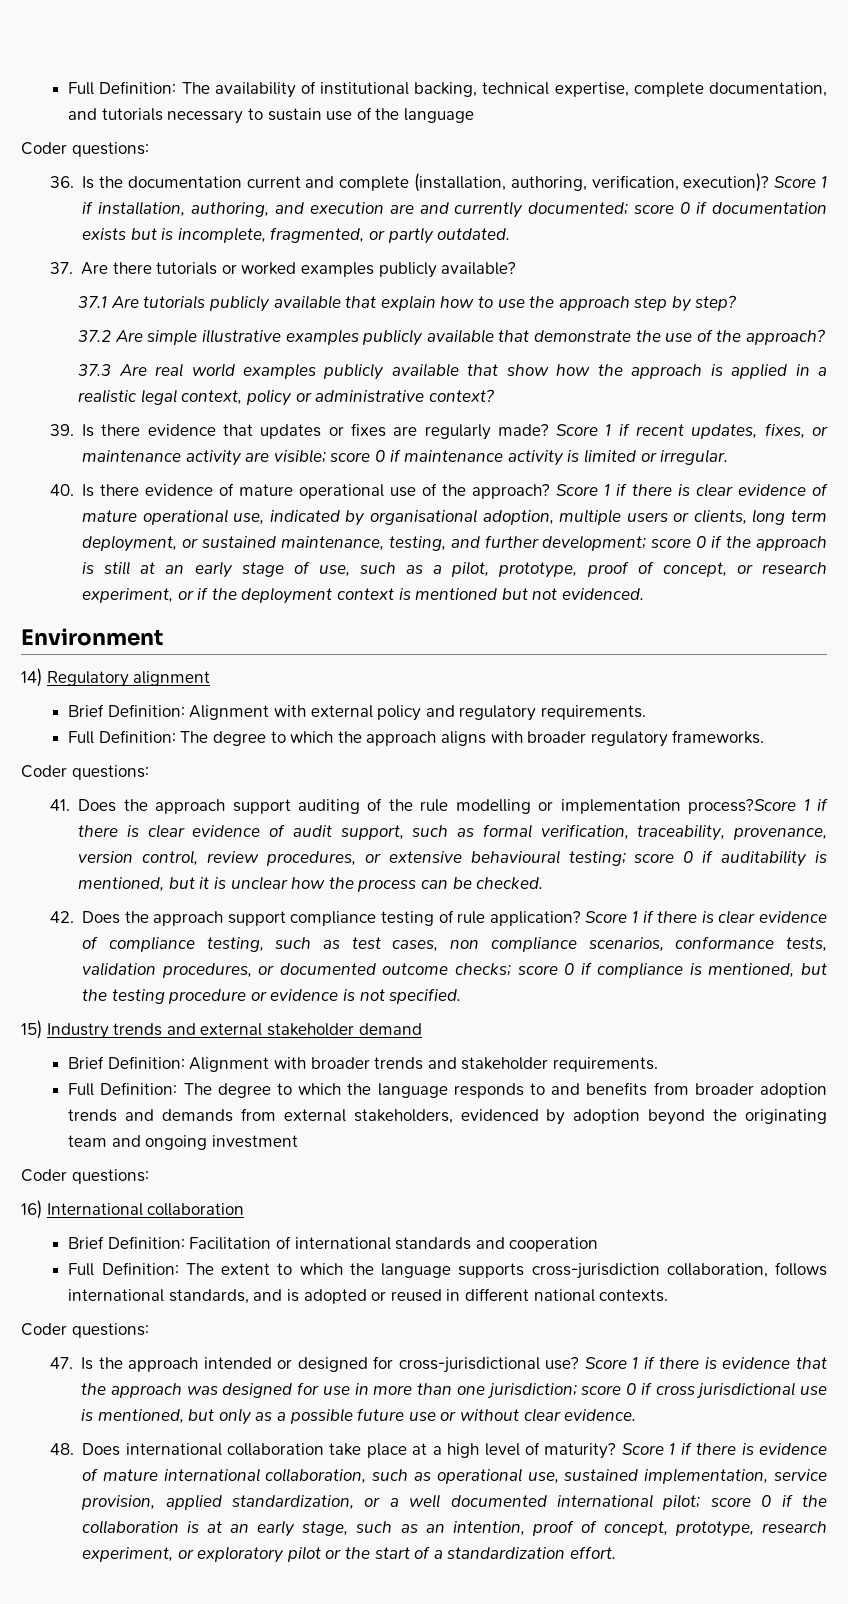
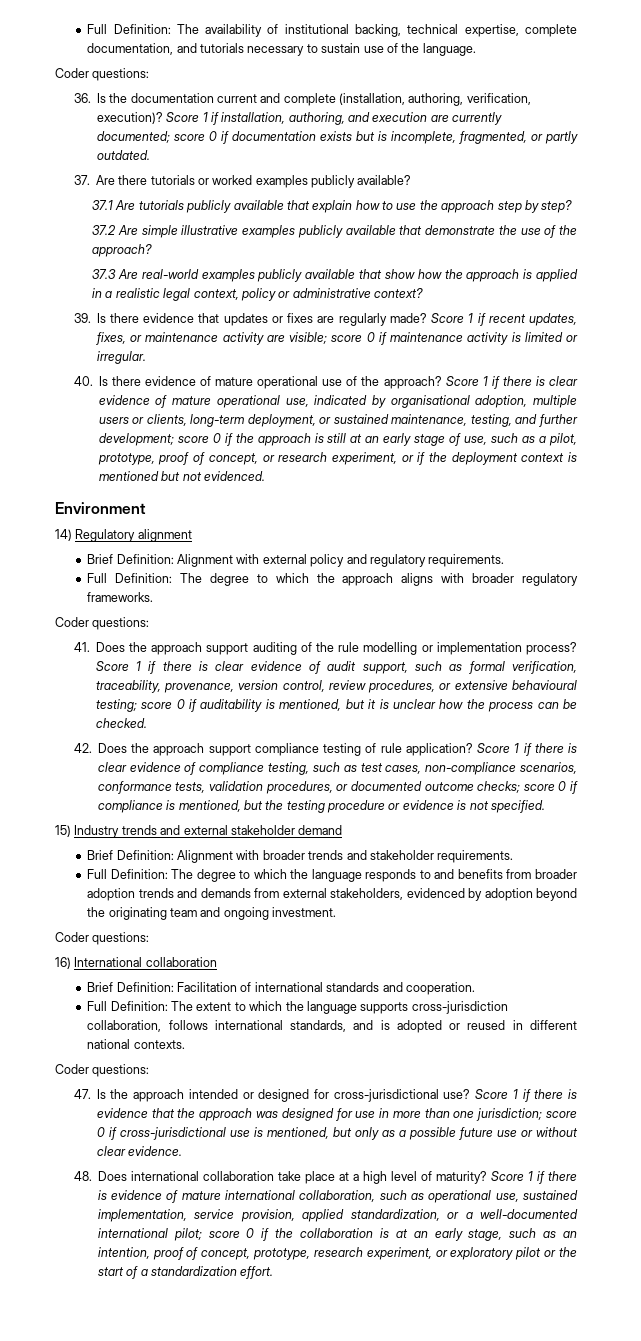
- Full Definition: The availability of institutional backing, technical expertise, complete documentation, and tutorials necessary to sustain use of the language
+ Full Definition: The availability of institutional backing, technical expertise, complete documentation, and tutorials necessary to sustain use of the language.
- Score 1 if installation, authoring, and execution are and currently documented; score 0 if documentation exists but is incomplete, fragmented, or partly outdated.
+ Score 1 if installation, authoring, and execution are currently documented; score 0 if documentation exists but is incomplete, fragmented, or partly outdated.
- 37.3 Are real world examples publicly available that show how the approach is applied in a realistic legal context, policy or administrative context?
+ 37.3 Are real-world examples publicly available that show how the approach is applied in a realistic legal context, policy or administrative context?
- Score 1 if there is clear evidence of mature operational use, indicated by organisational adoption, multiple users or clients, long term deployment, or sustained maintenance, testing, and further development;
+ Score 1 if there is clear evidence of mature operational use, indicated by organisational adoption, multiple users or clients, long-term deployment, or sustained maintenance, testing, and further development;
- 41. Does the approach support auditing of the rule modelling or implementation process?Score 1 if there is clear evidence of audit support, such as formal verification, traceability, provenance, version control, review procedures, or extensive behavioural testing; score 0 if auditability is mentioned, but it is unclear how the process can be checked.
+ 41. Does the approach support auditing of the rule modelling or implementation process? Score 1 if there is clear evidence of audit support, such as formal verification, traceability, provenance, version control, review procedures, or extensive behavioural testing; score 0 if auditability is mentioned, but it is unclear how the process can be checked.
- Score 1 if there is clear evidence of compliance testing, such as test cases, non compliance scenarios, conformance tests, validation procedures, or documented outcome checks; score 0 if compliance is mentioned, but the testing procedure or evidence is not specified.
+ Score 1 if there is clear evidence of compliance testing, such as test cases, non-compliance scenarios, conformance tests, validation procedures, or documented outcome checks; score 0 if compliance is mentioned, but the testing procedure or evidence is not specified.
- Full Definition: The degree to which the language responds to and benefits from broader adoption trends and demands from external stakeholders, evidenced by adoption beyond the originating team and ongoing investment
+ Full Definition: The degree to which the language responds to and benefits from broader adoption trends and demands from external stakeholders, evidenced by adoption beyond the originating team and ongoing investment.
- Brief Definition: Facilitation of international standards and cooperation
+ Brief Definition: Facilitation of international standards and cooperation.
- Score 1 if there is evidence that the approach was designed for use in more than one jurisdiction; score 0 if cross jurisdictional use is mentioned, but only as a possible future use or without clear evidence.
+ Score 1 if there is evidence that the approach was designed for use in more than one jurisdiction; score 0 if cross-jurisdictional use is mentioned, but only as a possible future use or without clear evidence.
- Score 1 if there is evidence of mature international collaboration, such as operational use, sustained implementation, service provision, applied standardization, or a well documented international pilot; score 0 if the collaboration is at an early stage, such as an intention, proof of concept, prototype, research experiment, or exploratory pilot or the start of a standardization effort.
+ Score 1 if there is evidence of mature international collaboration, such as operational use, sustained implementation, service provision, applied standardization, or a well-documented international pilot; score 0 if the collaboration is at an early stage, such as an intention, proof of concept, prototype, research experiment, or exploratory pilot or the start of a standardization effort.

